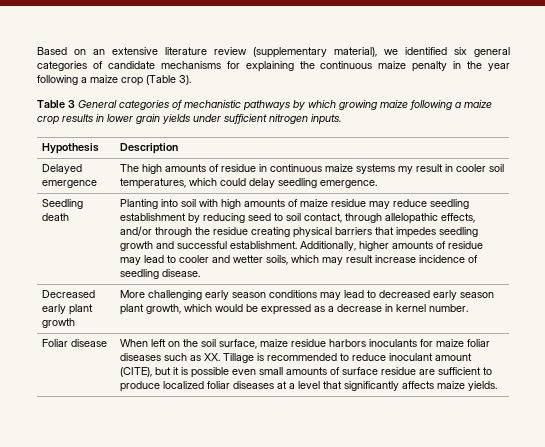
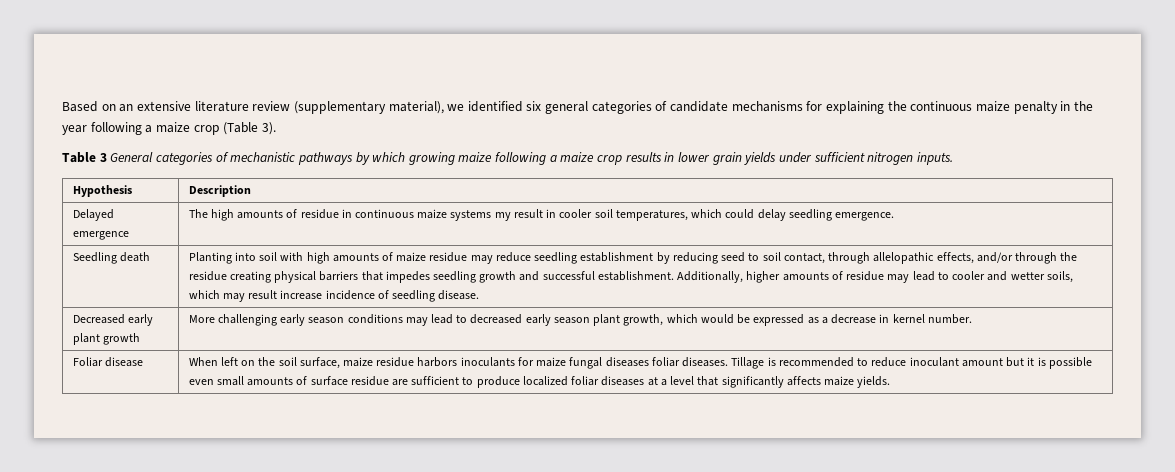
- When left on the soil surface, maize residue harbors inoculants for maize foliar diseases such as XX. Tillage is recommended to reduce inoculant amount (CITE), but it is possible even small amounts of surface residue are sufficient to produce localized foliar diseases at a level that significantly affects maize yields.
+ When left on the soil surface, maize residue harbors inoculants for maize fungal diseases foliar diseases. Tillage is recommended to reduce inoculant amount but it is possible even small amounts of surface residue are sufficient to produce localized foliar diseases at a level that significantly affects maize yields.

